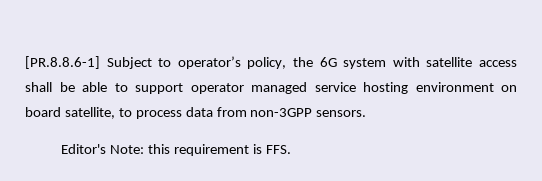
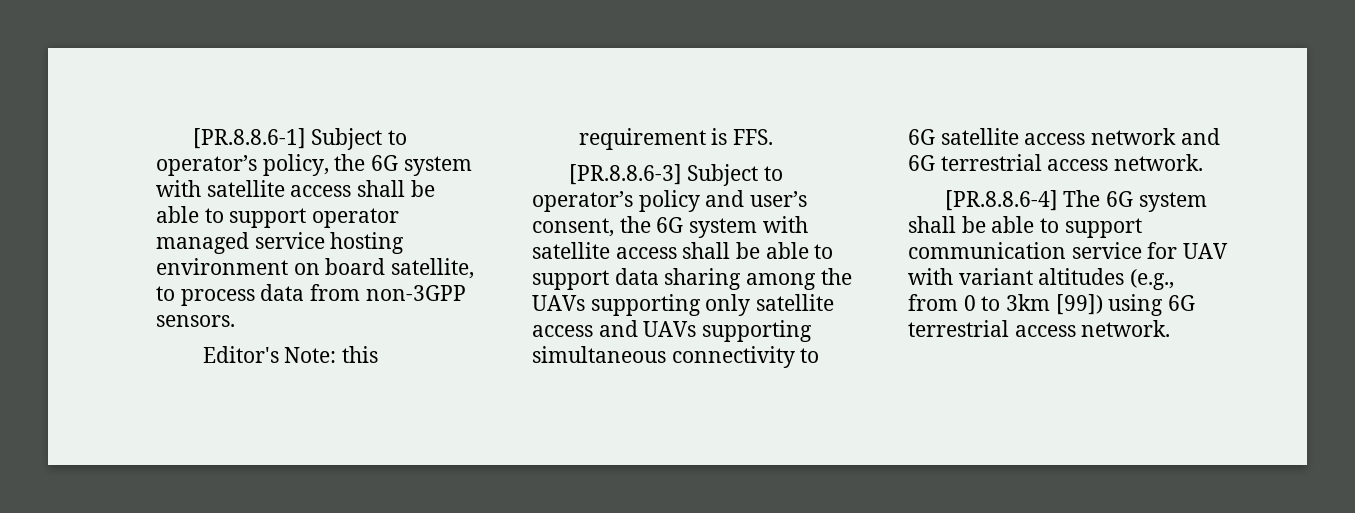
+ [PR.8.8.6-3] Subject to operator’s policy and user’s consent, the 6G system with satellite access shall be able to support data sharing among the UAVs supporting only satellite access and UAVs supporting simultaneous connectivity to 6G satellite access network and 6G terrestrial access network.
+ [PR.8.8.6-4] The 6G system shall be able to support communication service for UAV with variant altitudes (e.g., from 0 to 3km [99]) using 6G terrestrial access network.

